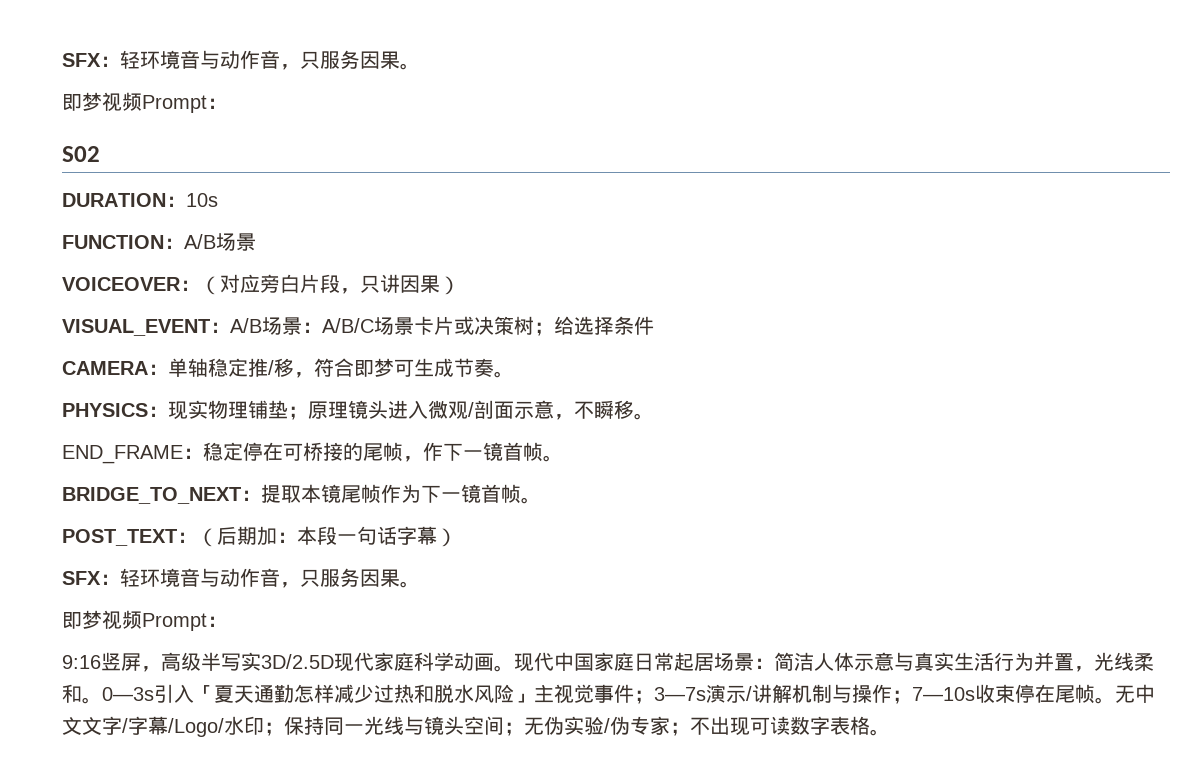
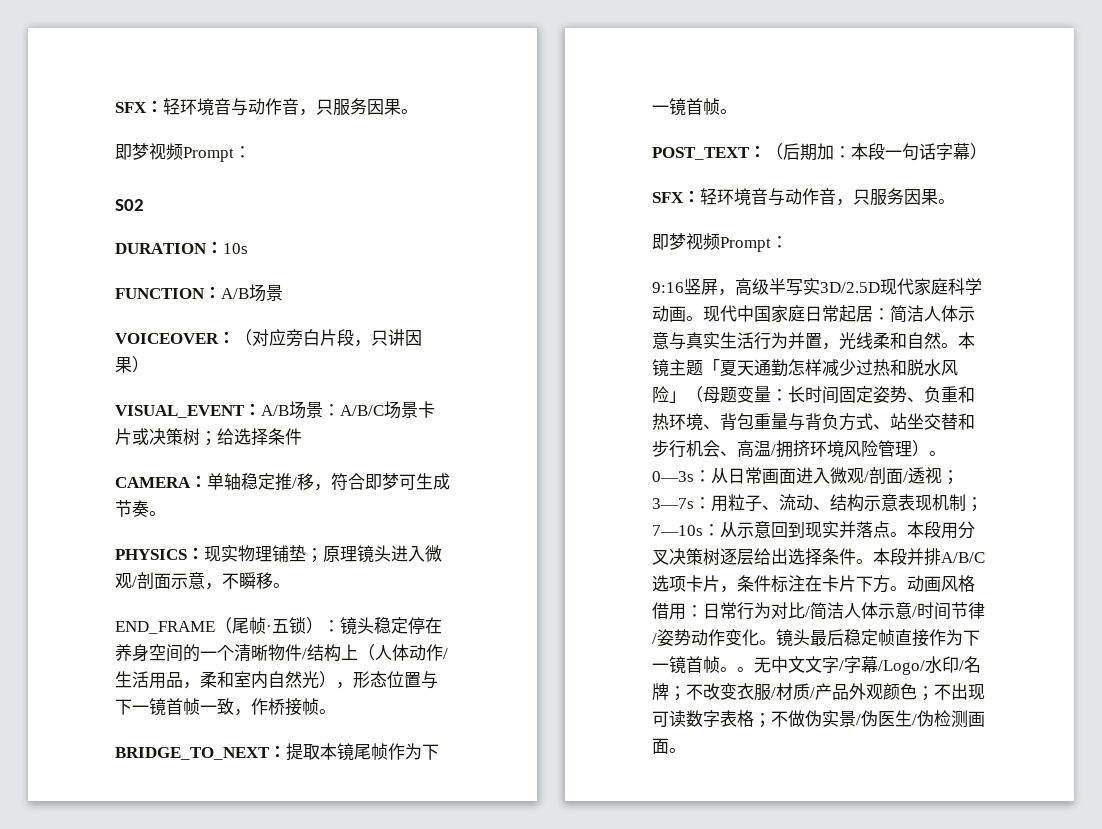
- END_FRAME：稳定停在可桥接的尾帧，作下一镜首帧。
+ END_FRAME（尾帧·五锁）：镜头稳定停在养身空间的一个清晰物件/结构上（人体动作/生活用品，柔和室内自然光），形态位置与下一镜首帧一致，作桥接帧。
- 现代中国家庭日常起居场景：简洁人体示意与真实生活行为并置，光线柔和。0—3s引入「夏天通勤怎样减少过热和脱水风险」主视觉事件；3—7s演示/讲解机制与操作；7—10s收束停在尾帧。
+ 现代中国家庭日常起居：简洁人体示意与真实生活行为并置，光线柔和自然。本镜主题「夏天通勤怎样减少过热和脱水风险」（母题变量：长时间固定姿势、负重和热环境、背包重量与背负方式、站坐交替和步行机会、高温/拥挤环境风险管理）。0—3s：从日常画面进入微观/剖面/透视；3—7s：用粒子、流动、结构示意表现机制；7—10s：从示意回到现实并落点。本段用分叉决策树逐层给出选择条件。本段并排A/B/C选项卡片，条件标注在卡片下方。动画风格借用：日常行为对比/简洁人体示意/时间节律/姿势动作变化。镜头最后稳定帧直接作为下一镜首帧。。
- 无中文文字/字幕/Logo/水印；保持同一光线与镜头空间；无伪实验/伪专家；不出现可读数字表格。
+ 无中文文字/字幕/Logo/水印/名牌；不改变衣服/材质/产品外观颜色；不出现可读数字表格；不做伪实景/伪医生/伪检测画面。

